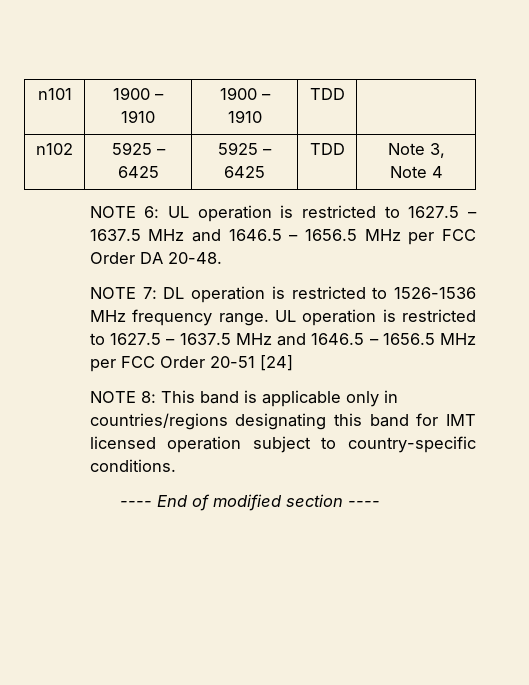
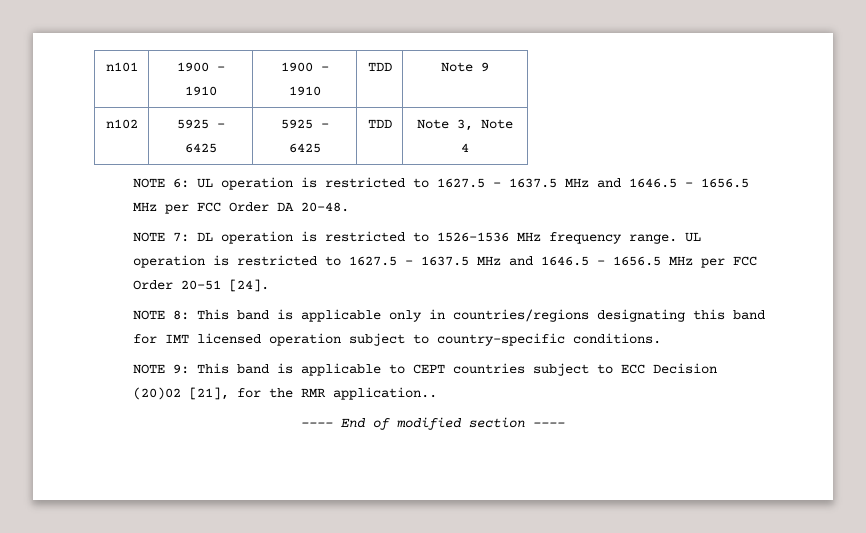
- n101 | 1900 – 1910 | 1900 – 1910 | TDD |
+ n101 | 1900 – 1910 | 1900 – 1910 | TDD | Note 9
- UL operation is restricted to 1627.5 – 1637.5 MHz and 1646.5 – 1656.5 MHz per FCC Order 20-51 [24]
+ UL operation is restricted to 1627.5 – 1637.5 MHz and 1646.5 – 1656.5 MHz per FCC Order 20-51 [24].
+ NOTE 9: This band is applicable to CEPT countries subject to ECC Decision (20)02 [21], for the RMR application..

